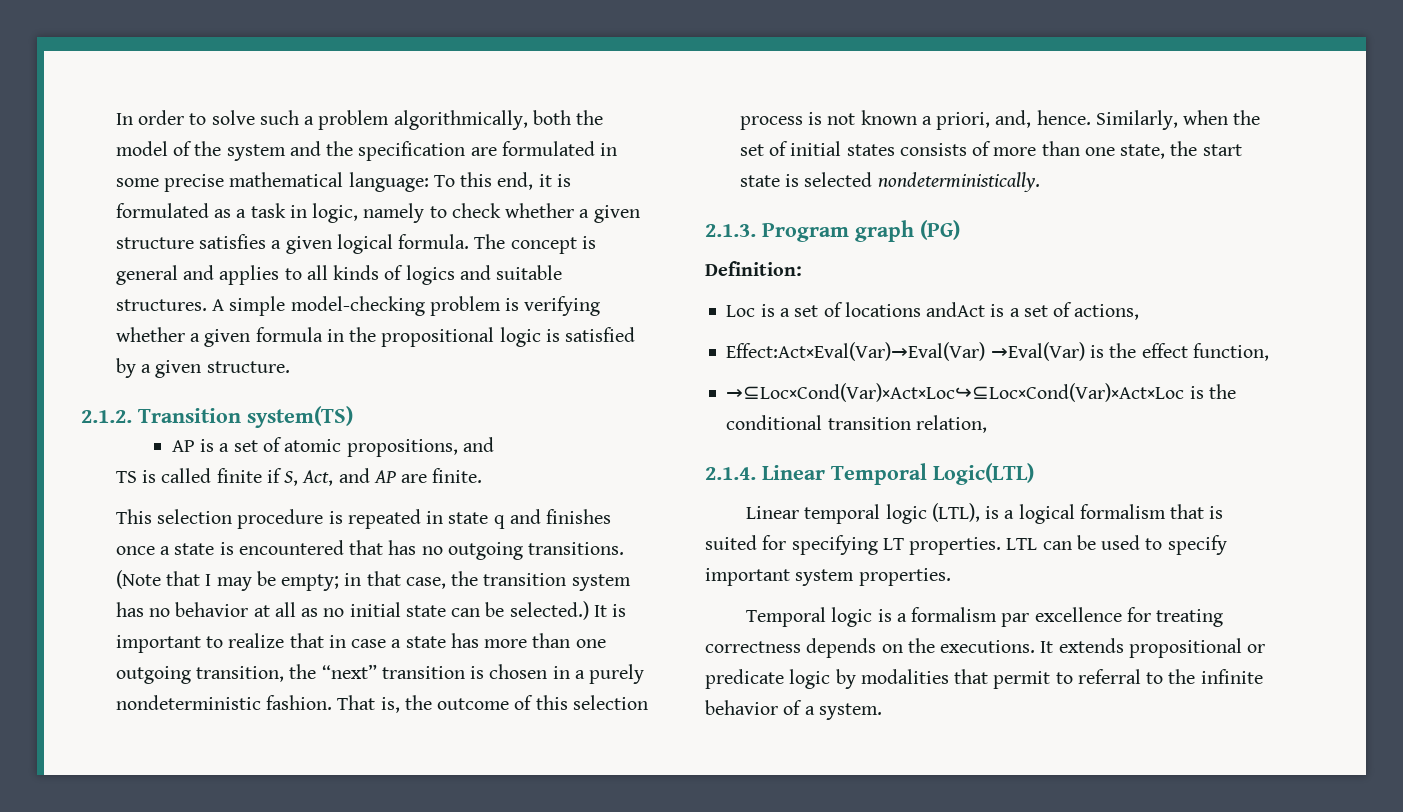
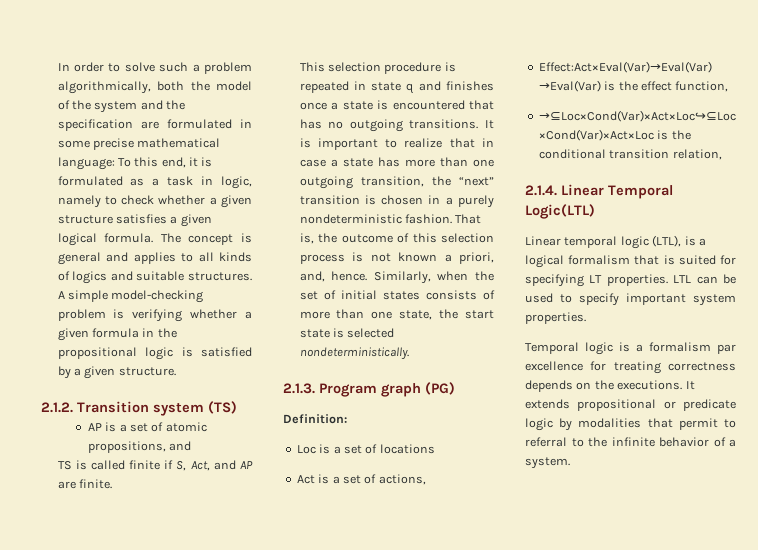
- 2.1.2. Transition system(TS)
+ 2.1.2. Transition system (TS)
- (Note that I may be empty; in that case, the transition system has no behavior at all as no initial state can be selected.)
- Loc is a set of locations andAct is a set of actions,
+ Loc is a set of locations
+ Act is a set of actions,

